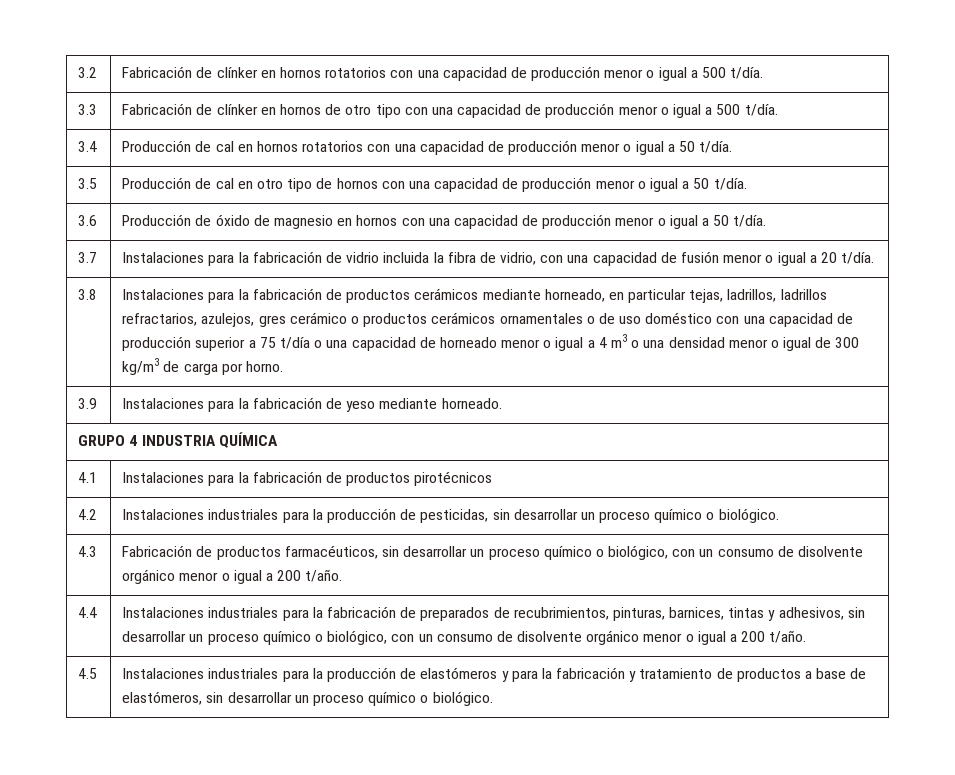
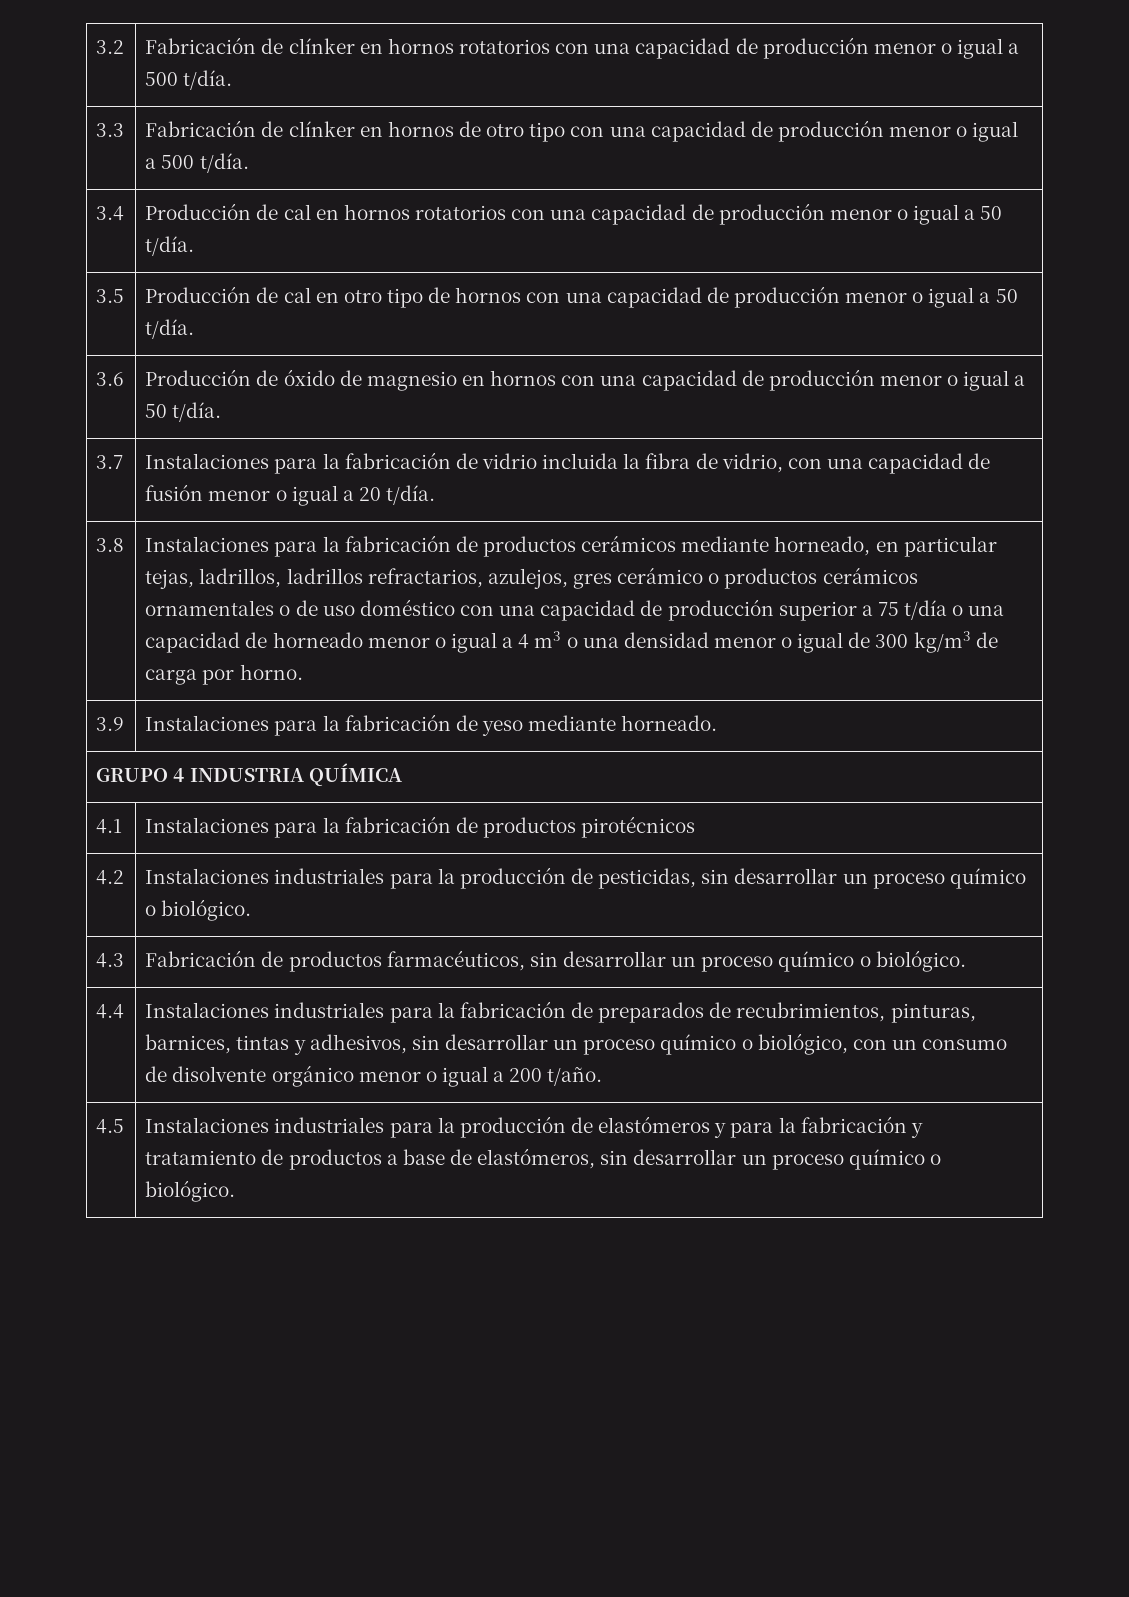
- 4.3 | Fabricación de productos farmacéuticos, sin desarrollar un proceso químico o biológico, con un consumo de disolvente orgánico menor o igual a 200 t/año.
+ 4.3 | Fabricación de productos farmacéuticos, sin desarrollar un proceso químico o biológico.

